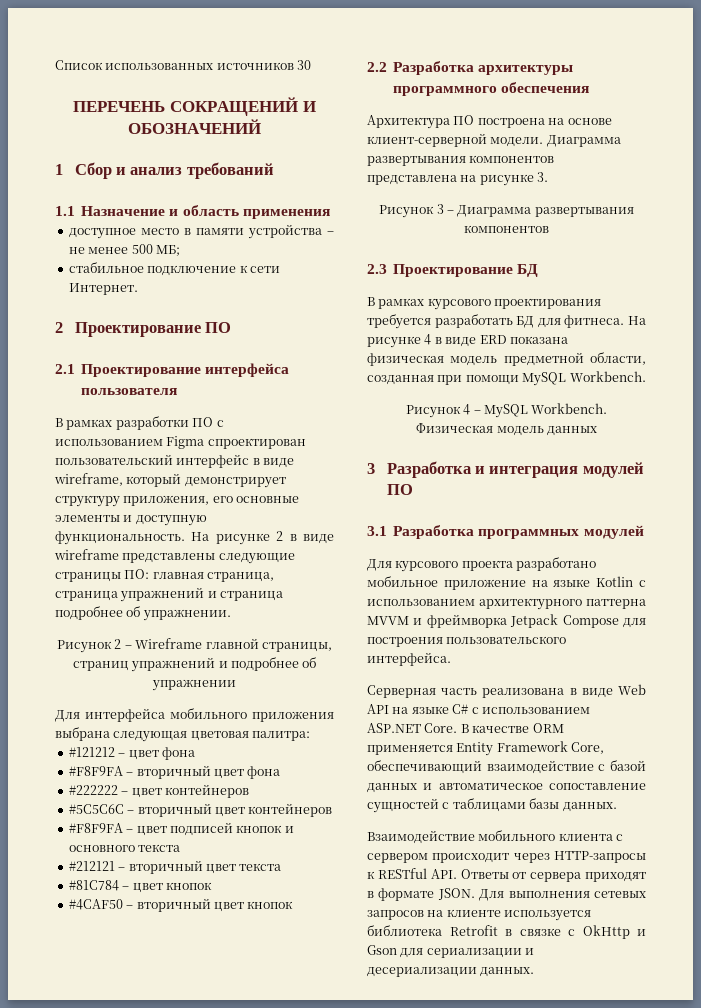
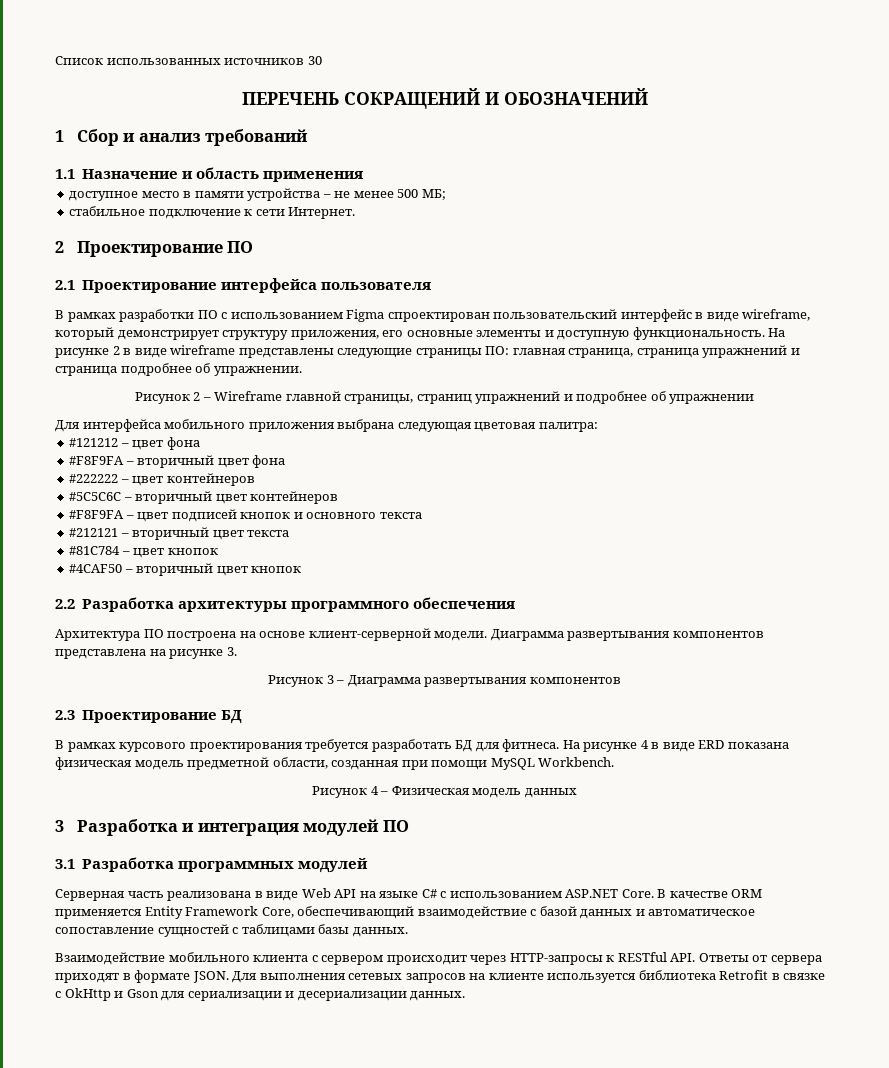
- Рисунок 4 – MySQL Workbench. Физическая модель данных
+ Рисунок 4 – Физическая модель данных
- Для курсового проекта разработано мобильное приложение на языке Kotlin с использованием архитектурного паттерна MVVM и фреймворка Jetpack Compose для построения пользовательского интерфейса.

